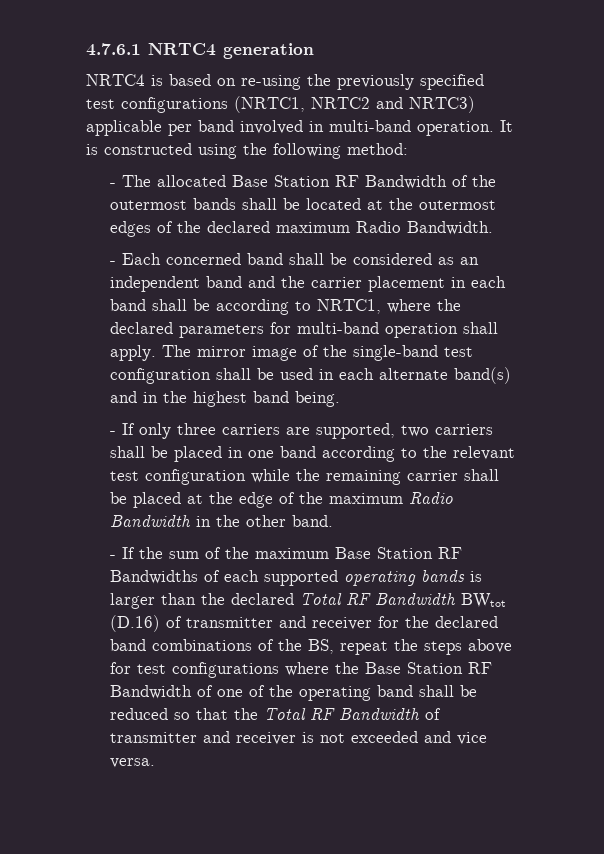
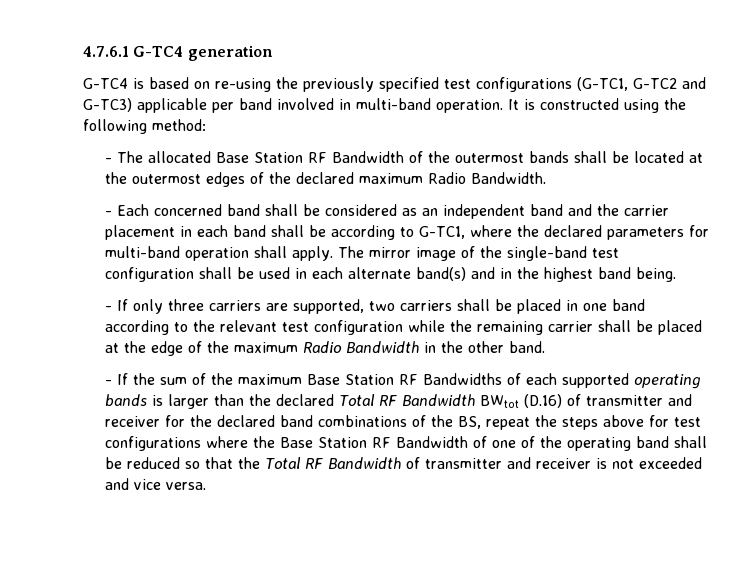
- 4.7.6.1 NRTC4 generation
+ 4.7.6.1 G-TC4 generation
- NRTC4 is based on re-using the previously specified test configurations (NRTC1, NRTC2 and NRTC3) applicable per band involved in multi-band operation.
+ G-TC4 is based on re-using the previously specified test configurations (G-TC1, G-TC2 and G-TC3) applicable per band involved in multi-band operation.
- - Each concerned band shall be considered as an independent band and the carrier placement in each band shall be according to NRTC1, where the declared parameters for multi-band operation shall apply.
+ - Each concerned band shall be considered as an independent band and the carrier placement in each band shall be according to G-TC1, where the declared parameters for multi-band operation shall apply.

